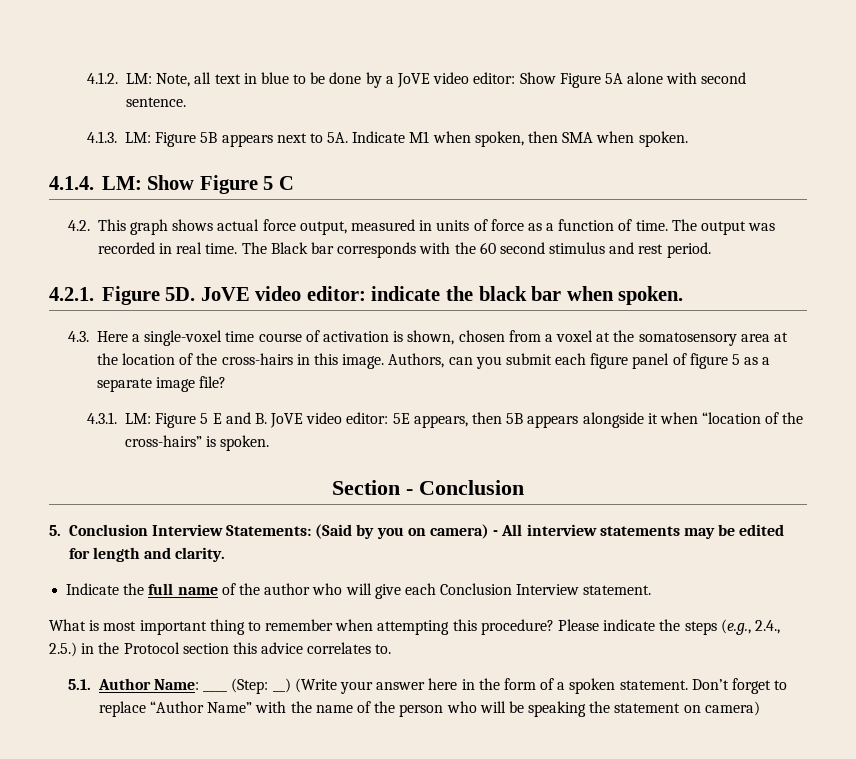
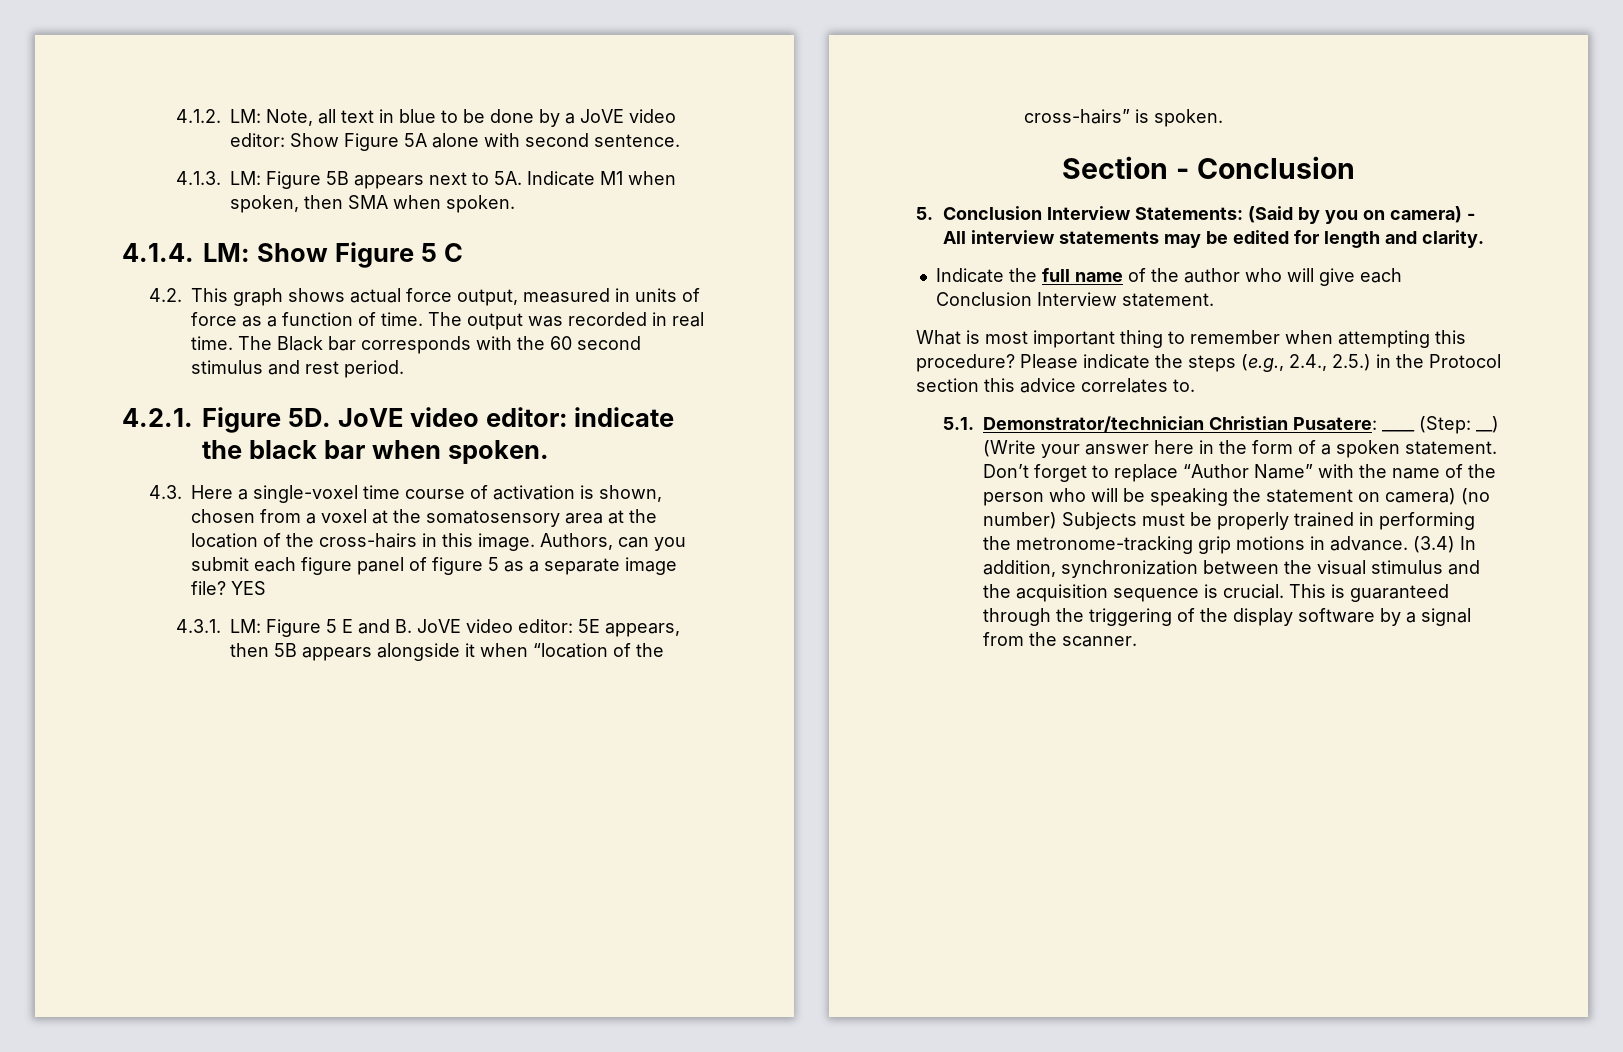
+ YES
- 5.1. Author Name: ____ (Step: __) (Write your answer here in the form of a spoken statement.
+ 5.1. Demonstrator/technician Christian Pusatere: ____ (Step: __) (Write your answer here in the form of a spoken statement.
- Don’t forget to replace “Author Name” with the name of the person who will be speaking the statement on camera)
+ Don’t forget to replace “Author Name” with the name of the person who will be speaking the statement on camera) (no number) Subjects must be properly trained in performing the metronome-tracking grip motions in advance. (3.4) In addition, synchronization between the visual stimulus and the acquisition sequence is crucial. This is guaranteed through the triggering of the display software by a signal from the scanner.

